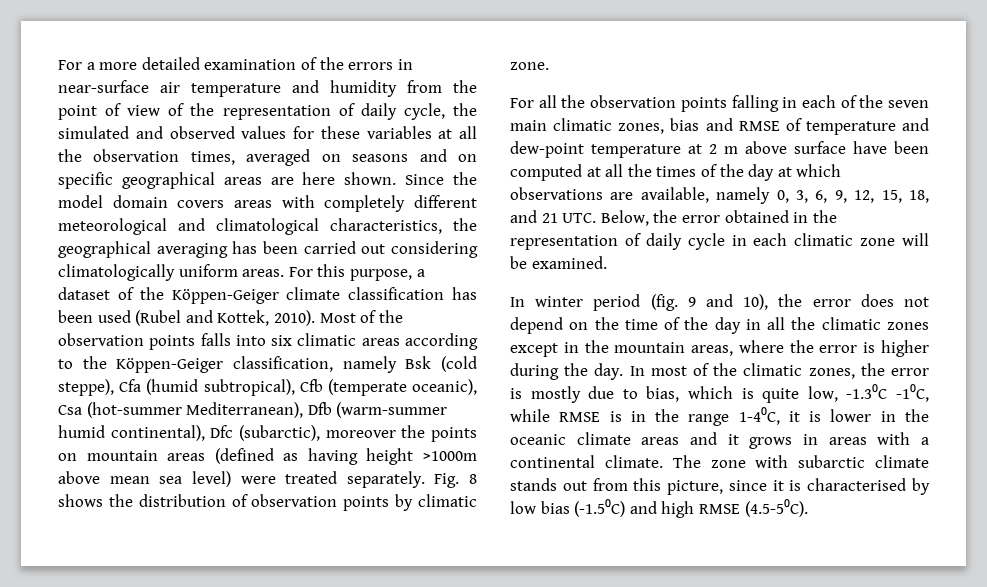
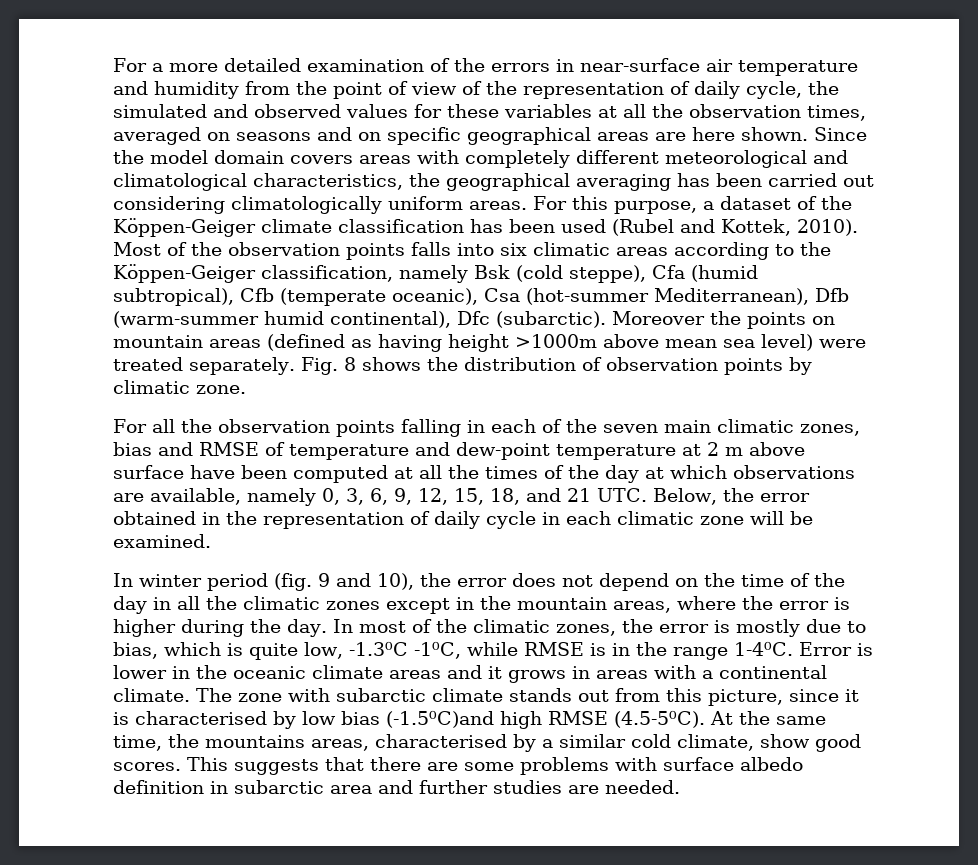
- Most of the observation points falls into six climatic areas according to the Köppen-Geiger classification, namely Bsk (cold steppe), Cfa (humid subtropical), Cfb (temperate oceanic), Csa (hot-summer Mediterranean), Dfb (warm-summer humid continental), Dfc (subarctic), moreover the points on mountain areas (defined as having height >1000m above mean sea level) were treated separately.
+ Most of the observation points falls into six climatic areas according to the Köppen-Geiger classification, namely Bsk (cold steppe), Cfa (humid subtropical), Cfb (temperate oceanic), Csa (hot-summer Mediterranean), Dfb (warm-summer humid continental), Dfc (subarctic). Moreover the points on mountain areas (defined as having height >1000m above mean sea level) were treated separately.
- In most of the climatic zones, the error is mostly due to bias, which is quite low, -1.3⁰C -1⁰C, while RMSE is in the range 1-4⁰C, it is lower in the oceanic climate areas and it grows in areas with a continental climate.
+ In most of the climatic zones, the error is mostly due to bias, which is quite low, -1.3⁰C -1⁰C, while RMSE is in the range 1-4⁰C. Error is lower in the oceanic climate areas and it grows in areas with a continental climate.
- The zone with subarctic climate stands out from this picture, since it is characterised by low bias (-1.5⁰C) and high RMSE (4.5-5⁰C).
+ The zone with subarctic climate stands out from this picture, since it is characterised by low bias (-1.5⁰C)and high RMSE (4.5-5⁰C). At the same time, the mountains areas, characterised by a similar cold climate, show good scores. This suggests that there are some problems with surface albedo definition in subarctic area and further studies are needed.

